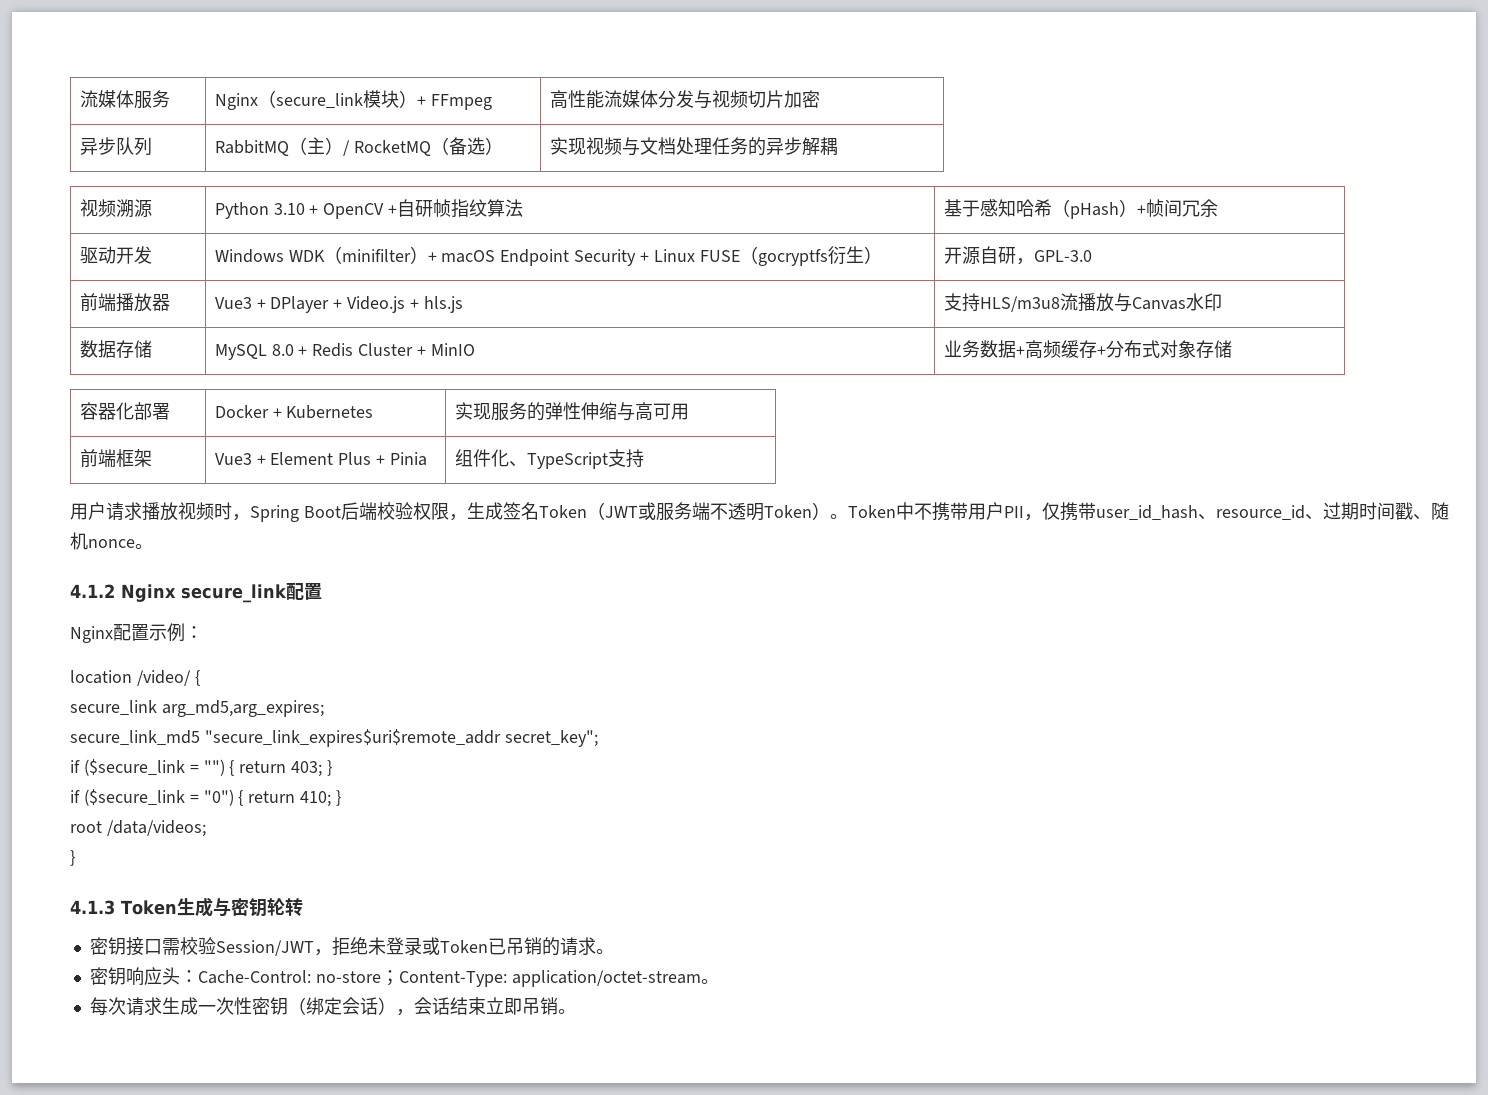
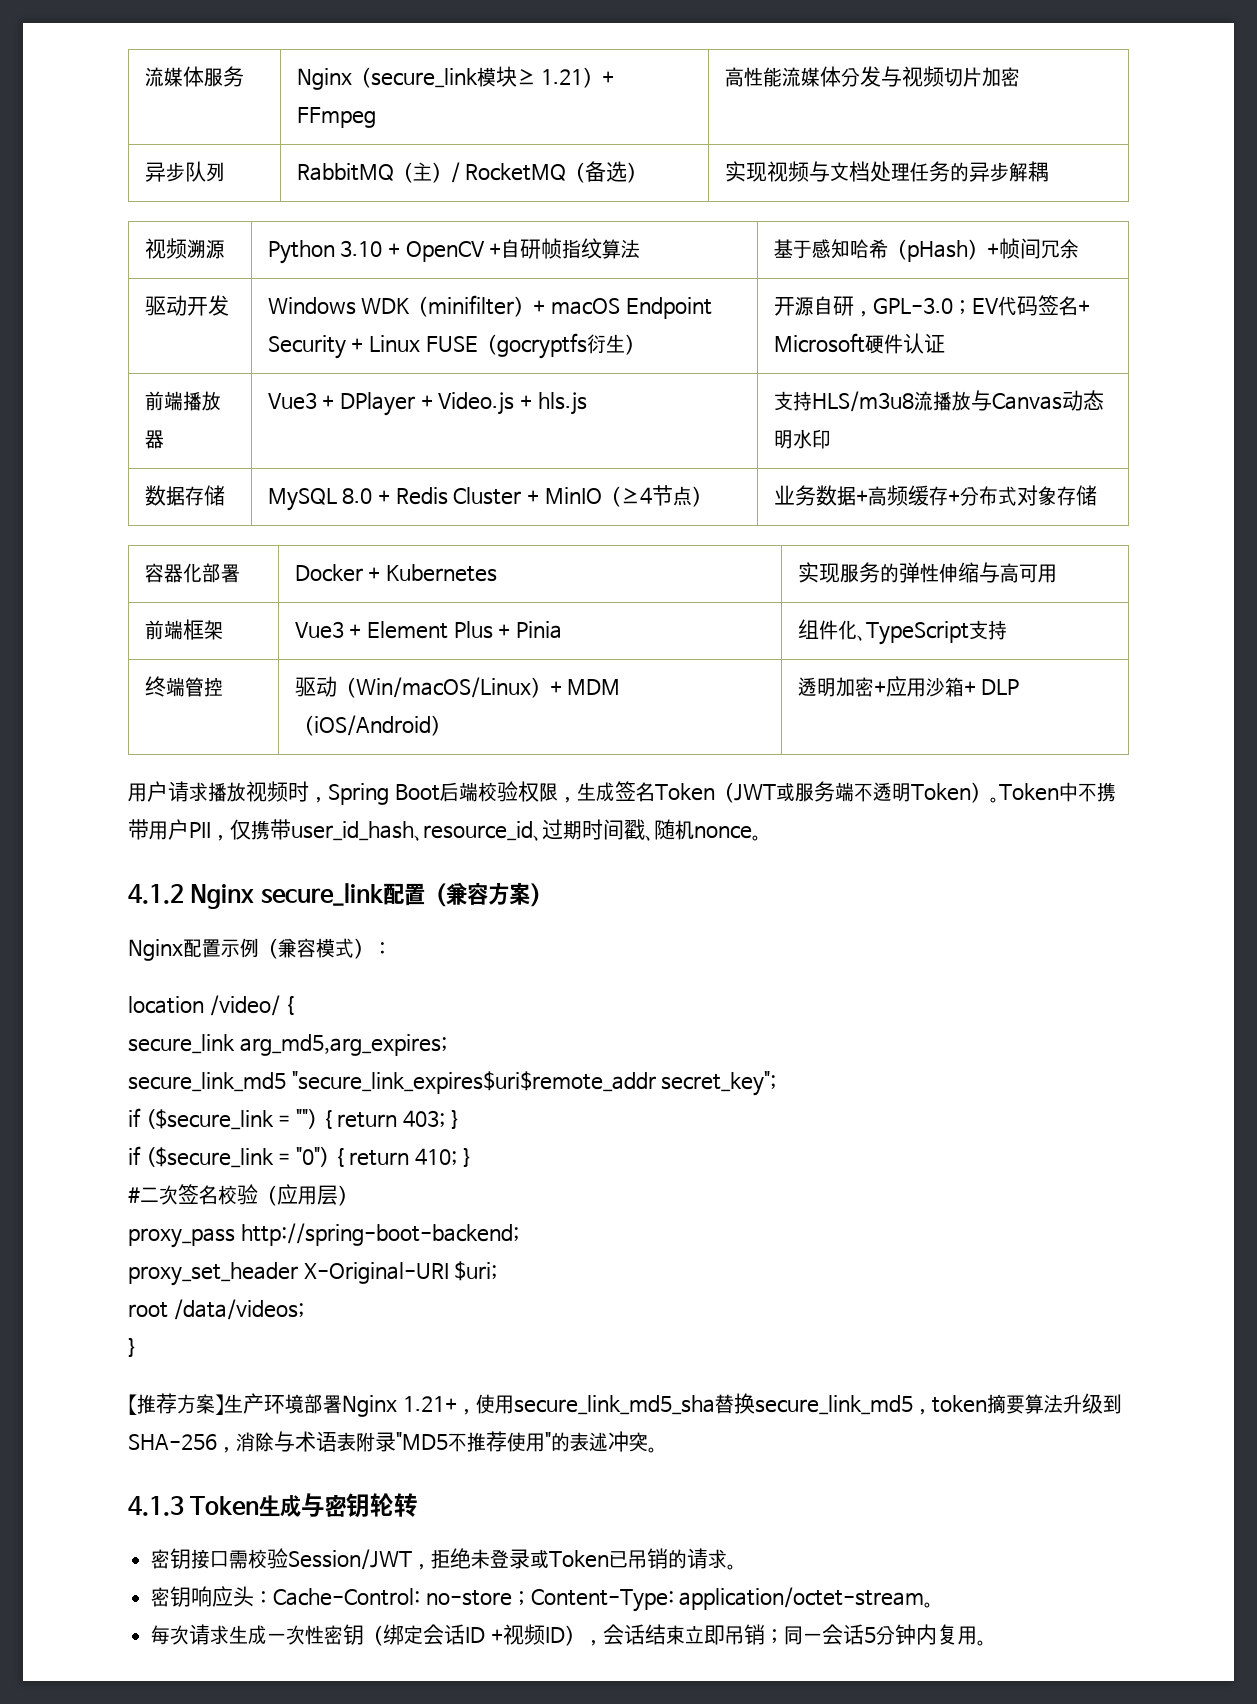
- 流媒体服务 | Nginx（secure_link模块）+ FFmpeg | 高性能流媒体分发与视频切片加密
+ 流媒体服务 | Nginx（secure_link模块≥ 1.21）+ FFmpeg | 高性能流媒体分发与视频切片加密
- 驱动开发 | Windows WDK（minifilter）+ macOS Endpoint Security + Linux FUSE（gocryptfs衍生） | 开源自研，GPL-3.0
+ 驱动开发 | Windows WDK（minifilter）+ macOS Endpoint Security + Linux FUSE（gocryptfs衍生） | 开源自研，GPL-3.0；EV代码签名+ Microsoft硬件认证
- 前端播放器 | Vue3 + DPlayer + Video.js + hls.js | 支持HLS/m3u8流播放与Canvas水印
+ 前端播放器 | Vue3 + DPlayer + Video.js + hls.js | 支持HLS/m3u8流播放与Canvas动态明水印
- 数据存储 | MySQL 8.0 + Redis Cluster + MinIO | 业务数据+高频缓存+分布式对象存储
+ 数据存储 | MySQL 8.0 + Redis Cluster + MinIO（≥4节点） | 业务数据+高频缓存+分布式对象存储
+ 终端管控 | 驱动（Win/macOS/Linux）+ MDM（iOS/Android） | 透明加密+应用沙箱+ DLP
- 4.1.2 Nginx secure_link配置
+ 4.1.2 Nginx secure_link配置（兼容方案）
- Nginx配置示例：
+ Nginx配置示例（兼容模式）：
+ #二次签名校验（应用层）
+ proxy_pass http://spring-boot-backend;
+ proxy_set_header X-Original-URI $uri;
  root /data/videos;
  }
+ 【推荐方案】生产环境部署Nginx 1.21+，使用secure_link_md5_sha替换secure_link_md5，token摘要算法升级到SHA-256，消除与术语表附录"MD5不推荐使用"的表述冲突。
- 每次请求生成一次性密钥（绑定会话），会话结束立即吊销。
+ 每次请求生成一次性密钥（绑定会话ID +视频ID），会话结束立即吊销；同一会话5分钟内复用。

